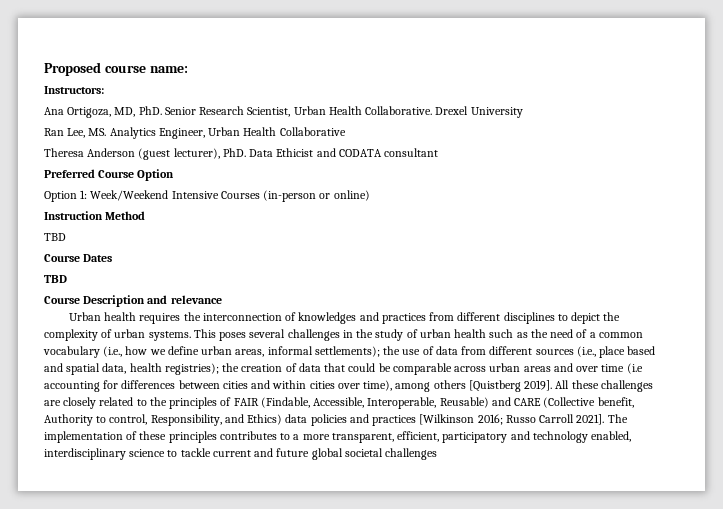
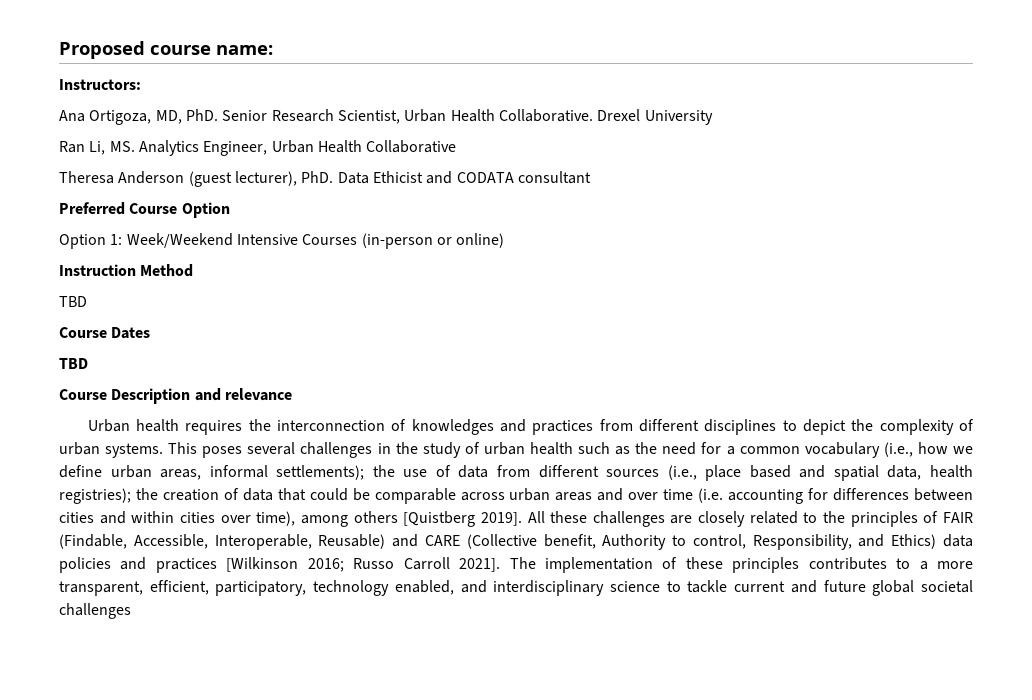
- Ran Lee, MS. Analytics Engineer, Urban Health Collaborative
+ Ran Li, MS. Analytics Engineer, Urban Health Collaborative
- This poses several challenges in the study of urban health such as the need of a common vocabulary (i.e., how we define urban areas, informal settlements);
+ This poses several challenges in the study of urban health such as the need for a common vocabulary (i.e., how we define urban areas, informal settlements);
- the creation of data that could be comparable across urban areas and over time (i.e accounting for differences between cities and within cities over time), among others [Quistberg 2019].
+ the creation of data that could be comparable across urban areas and over time (i.e. accounting for differences between cities and within cities over time), among others [Quistberg 2019].
- The implementation of these principles contributes to a more transparent, efficient, participatory and technology enabled, interdisciplinary science to tackle current and future global societal challenges
+ The implementation of these principles contributes to a more transparent, efficient, participatory, technology enabled, and interdisciplinary science to tackle current and future global societal challenges

